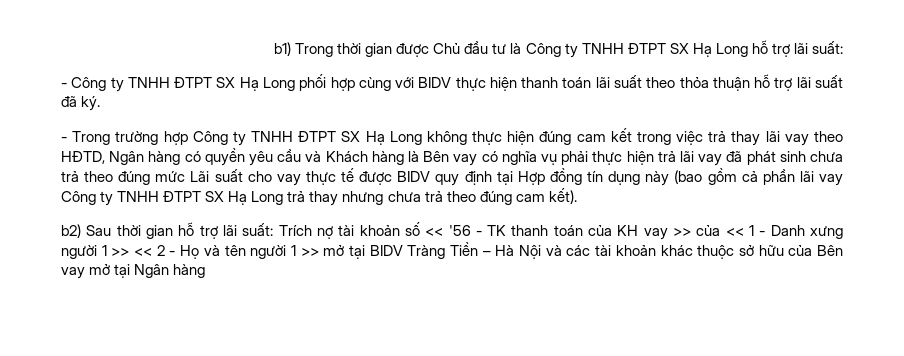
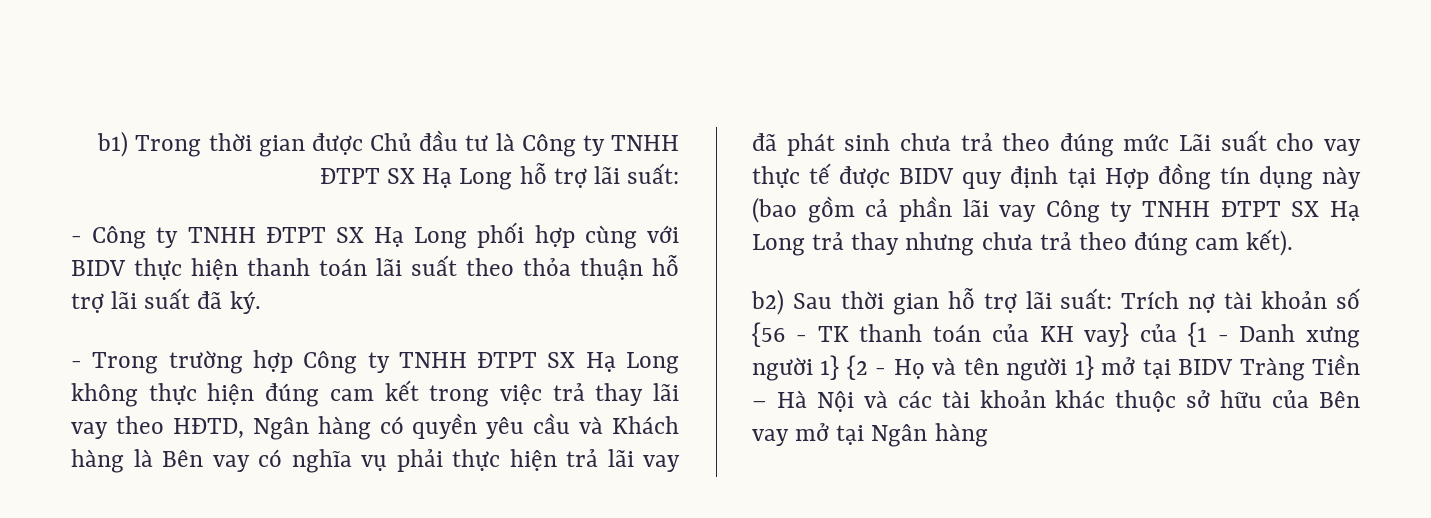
- b2) Sau thời gian hỗ trợ lãi suất: Trích nợ tài khoản số << '56 - TK thanh toán của KH vay >> của << 1 - Danh xưng người 1 >> << 2 - Họ và tên người 1 >> mở tại BIDV Tràng Tiền – Hà Nội và các tài khoản khác thuộc sở hữu của Bên vay mở tại Ngân hàng
+ b2) Sau thời gian hỗ trợ lãi suất: Trích nợ tài khoản số {56 - TK thanh toán của KH vay} của {1 - Danh xưng người 1} {2 - Họ và tên người 1} mở tại BIDV Tràng Tiền – Hà Nội và các tài khoản khác thuộc sở hữu của Bên vay mở tại Ngân hàng

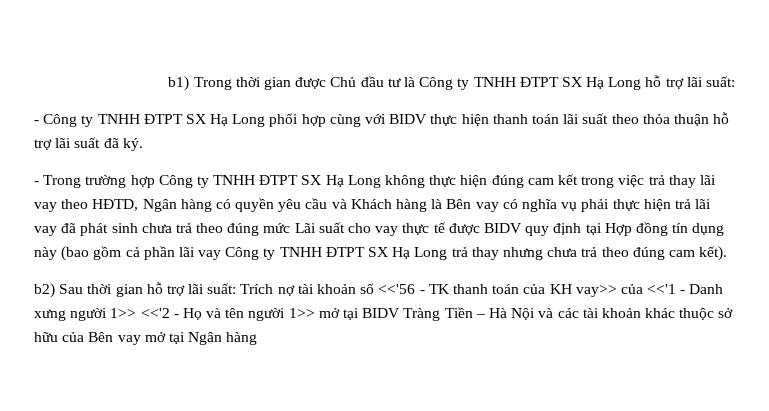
- b2) Sau thời gian hỗ trợ lãi suất: Trích nợ tài khoản số {56 - TK thanh toán của KH vay} của {1 - Danh xưng người 1} {2 - Họ và tên người 1} mở tại BIDV Tràng Tiền – Hà Nội và các tài khoản khác thuộc sở hữu của Bên vay mở tại Ngân hàng
+ b2) Sau thời gian hỗ trợ lãi suất: Trích nợ tài khoản số <<'56 - TK thanh toán của KH vay>> của <<'1 - Danh xưng người 1>> <<'2 - Họ và tên người 1>> mở tại BIDV Tràng Tiền – Hà Nội và các tài khoản khác thuộc sở hữu của Bên vay mở tại Ngân hàng

